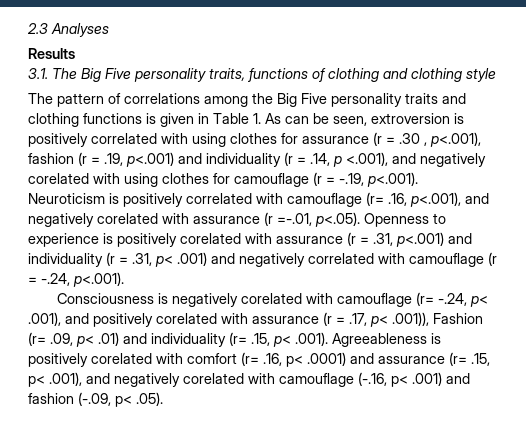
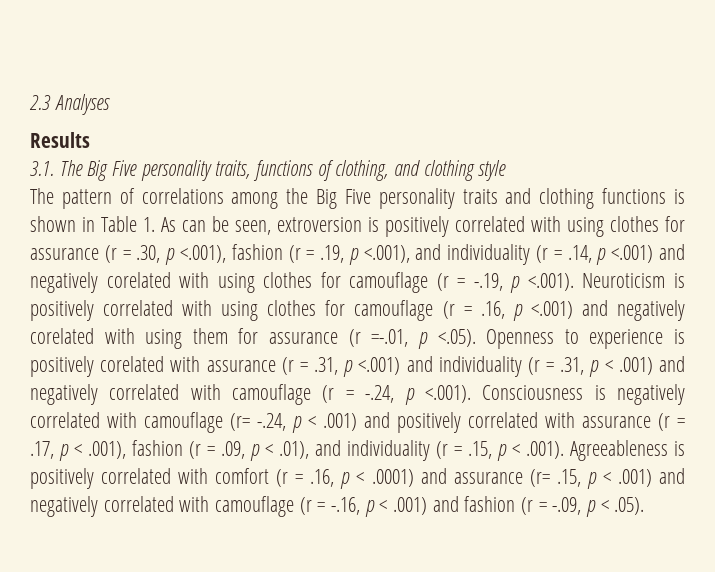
- 3.1. The Big Five personality traits, functions of clothing and clothing style
+ 3.1. The Big Five personality traits, functions of clothing, and clothing style
- The pattern of correlations among the Big Five personality traits and clothing functions is given in Table 1. As can be seen, extroversion is positively correlated with using clothes for assurance (r = .30 , p<.001), fashion (r = .19, p<.001) and individuality (r = .14, p <.001), and negatively corelated with using clothes for camouflage (r = -.19, p<.001). Neuroticism is positively correlated with camouflage (r= .16, p<.001), and negatively corelated with assurance (r =-.01, p<.05). Openness to experience is positively corelated with assurance (r = .31, p<.001) and individuality (r = .31, p< .001) and negatively correlated with camouflage (r = -.24, p<.001).
- Consciousness is negatively corelated with camouflage (r= -.24, p< .001), and positively corelated with assurance (r = .17, p< .001)), Fashion (r= .09, p< .01) and individuality (r= .15, p< .001). Agreeableness is positively corelated with comfort (r= .16, p< .0001) and assurance (r= .15, p< .001), and negatively corelated with camouflage (-.16, p< .001) and fashion (-.09, p< .05).
+ The pattern of correlations among the Big Five personality traits and clothing functions is shown in Table 1. As can be seen, extroversion is positively correlated with using clothes for assurance (r = .30, p <.001), fashion (r = .19, p <.001), and individuality (r = .14, p <.001) and negatively corelated with using clothes for camouflage (r = -.19, p <.001). Neuroticism is positively correlated with using clothes for camouflage (r = .16, p <.001) and negatively corelated with using them for assurance (r =-.01, p <.05). Openness to experience is positively corelated with assurance (r = .31, p <.001) and individuality (r = .31, p < .001) and negatively correlated with camouflage (r = -.24, p <.001). Consciousness is negatively correlated with camouflage (r= -.24, p < .001) and positively correlated with assurance (r = .17, p < .001), fashion (r = .09, p < .01), and individuality (r = .15, p < .001). Agreeableness is positively correlated with comfort (r = .16, p < .0001) and assurance (r= .15, p < .001) and negatively correlated with camouflage (r = -.16, p < .001) and fashion (r = -.09, p < .05).

